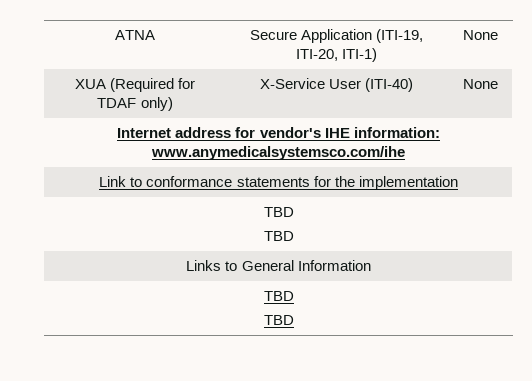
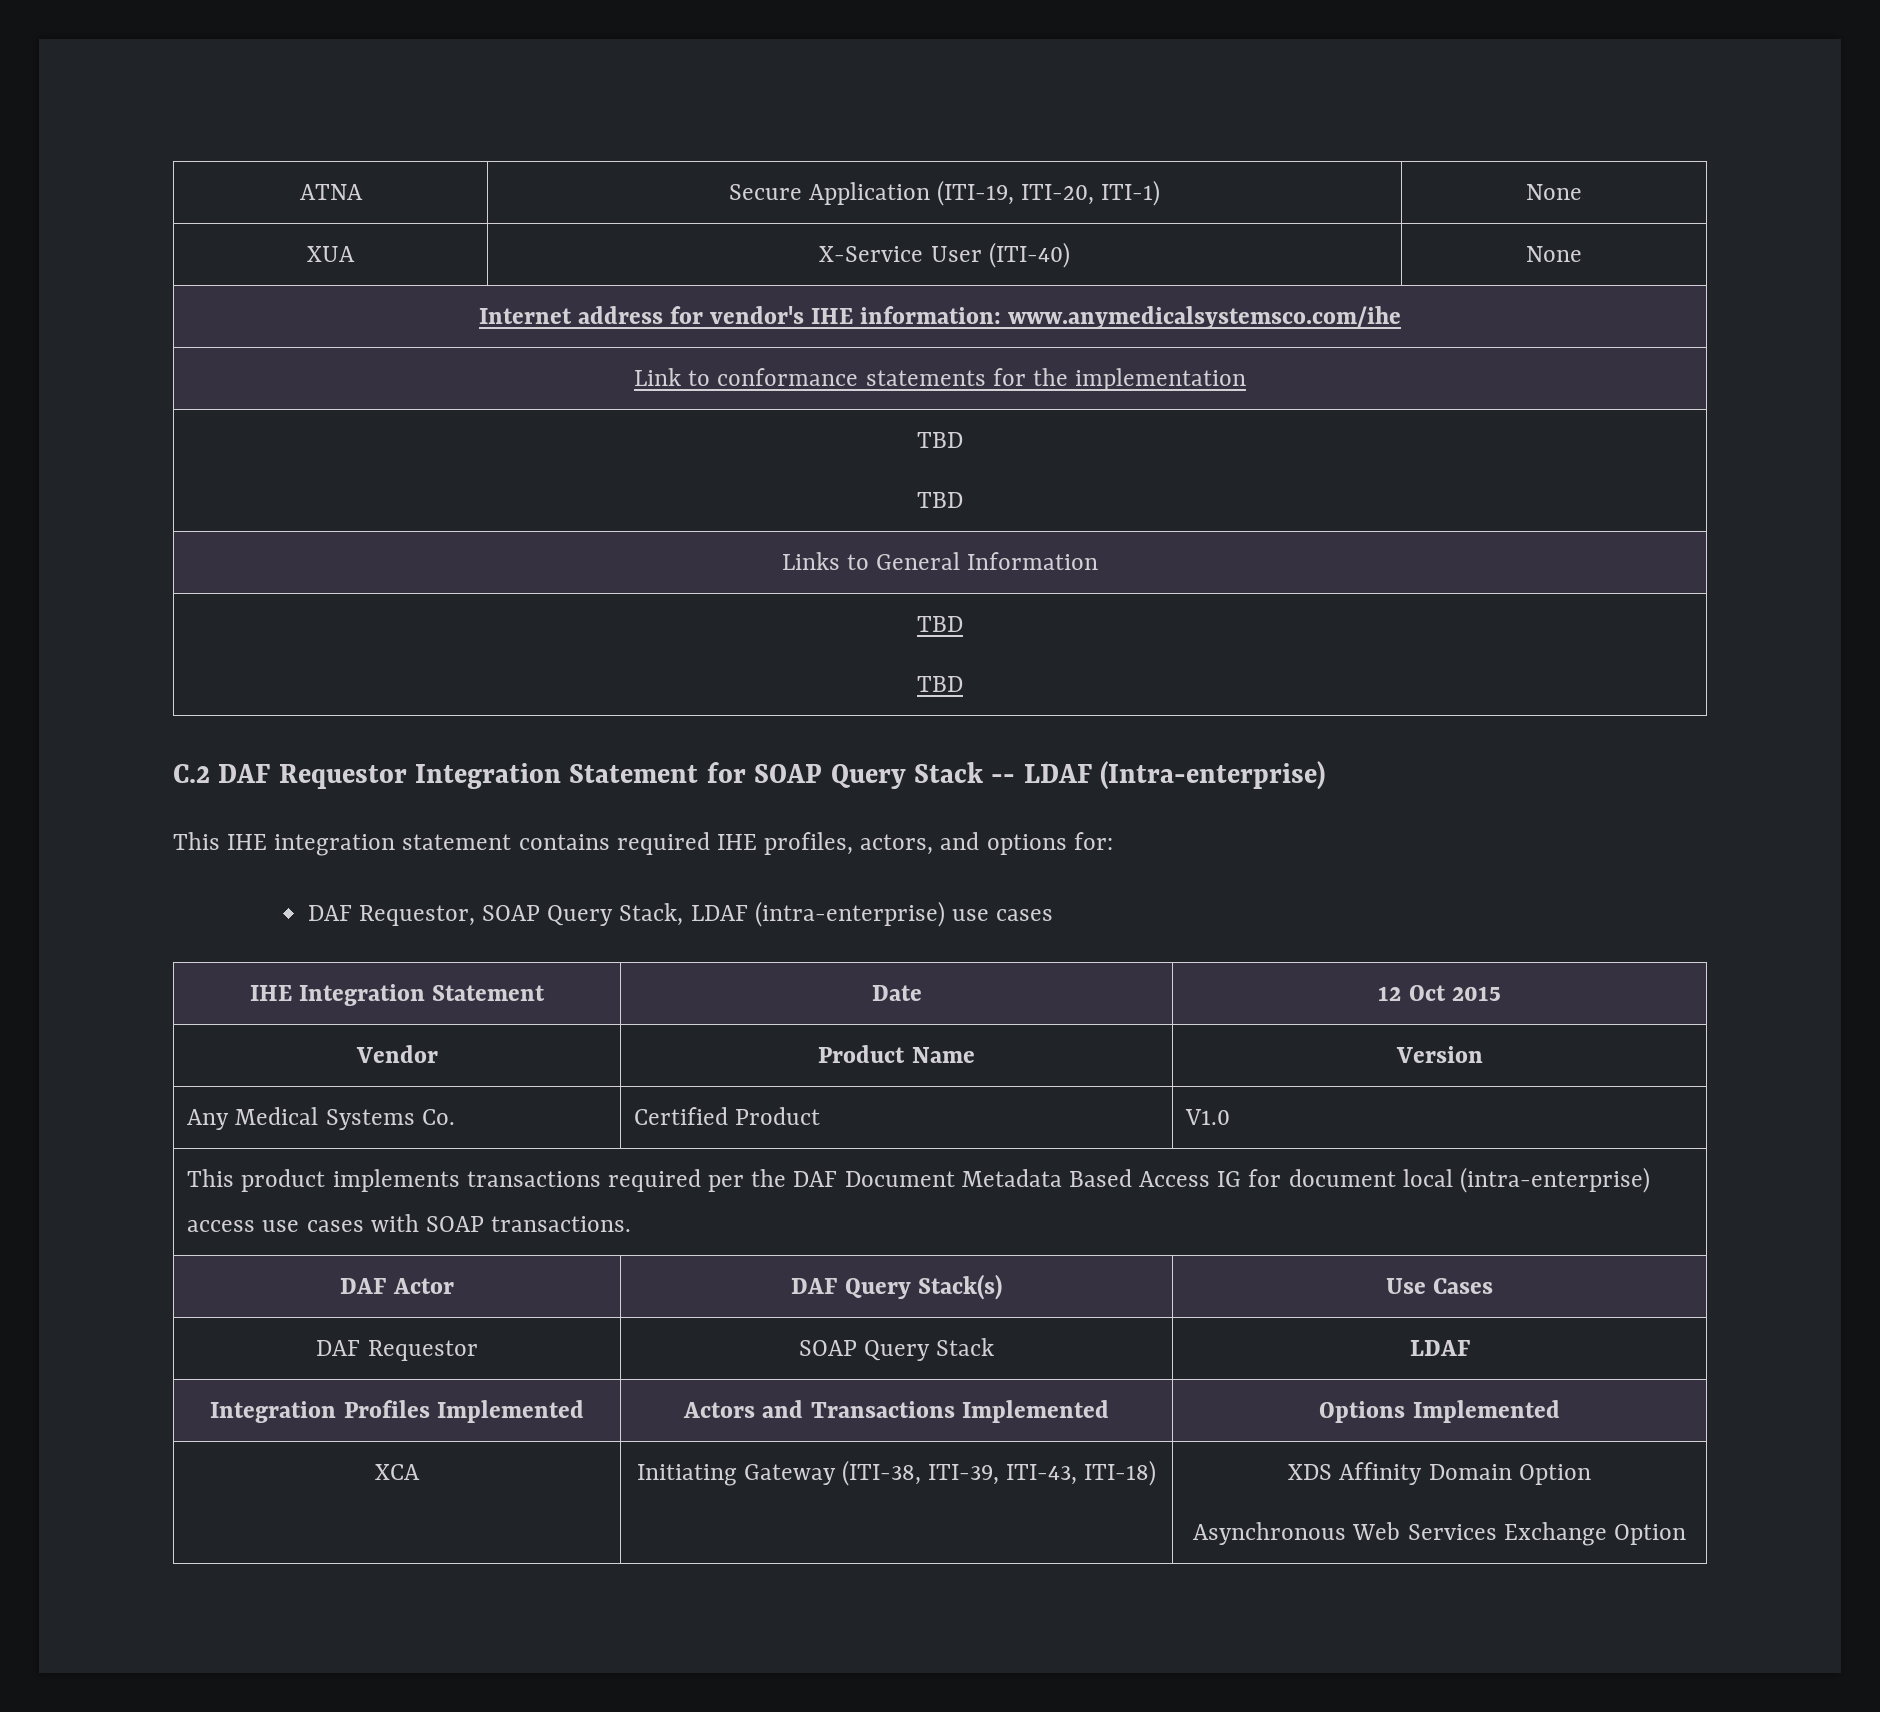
- XUA (Required for TDAF only) | X-Service User (ITI-40) | None
+ XUA | X-Service User (ITI-40) | None
+ C.2 DAF Requestor Integration Statement for SOAP Query Stack -- LDAF (Intra-enterprise)
+ This IHE integration statement contains required IHE profiles, actors, and options for:
+ DAF Requestor, SOAP Query Stack, LDAF (intra-enterprise) use cases
+ IHE Integration Statement | Date | 12 Oct 2015
+ Vendor | Product Name | Version
+ Any Medical Systems Co. | Certified Product | V1.0
+ This product implements transactions required per the DAF Document Metadata Based Access IG for document local (intra-enterprise) access use cases with SOAP transactions.
+ DAF Actor | DAF Query Stack(s) | Use Cases
+ DAF Requestor | SOAP Query Stack | LDAF
+ Integration Profiles Implemented | Actors and Transactions Implemented | Options Implemented
+ XCA | Initiating Gateway (ITI-38, ITI-39, ITI-43, ITI-18) | XDS Affinity Domain Option
+ Asynchronous Web Services Exchange Option

